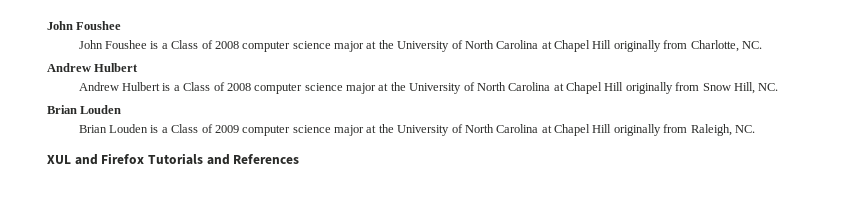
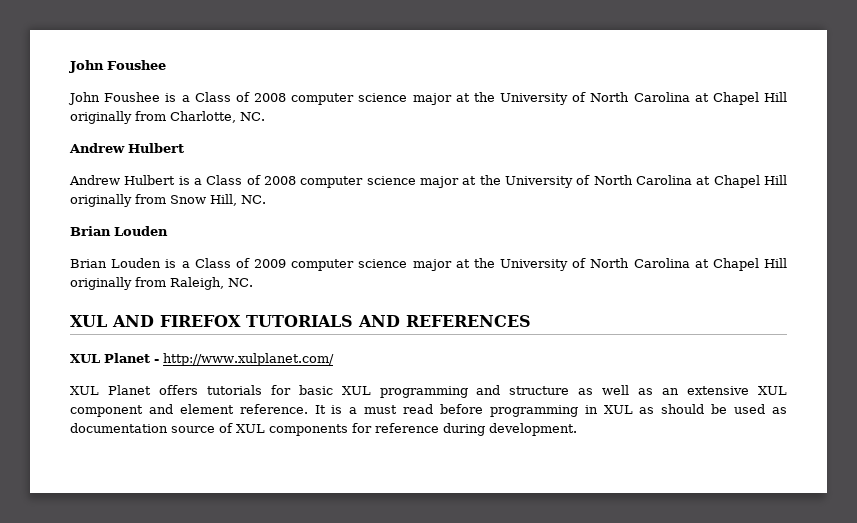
- XUL and Firefox Tutorials and References
+ XUL AND FIREFOX TUTORIALS AND REFERENCES
+ XUL Planet - http://www.xulplanet.com/
+ XUL Planet offers tutorials for basic XUL programming and structure as well as an extensive XUL component and element reference. It is a must read before programming in XUL as should be used as documentation source of XUL components for reference during development.

